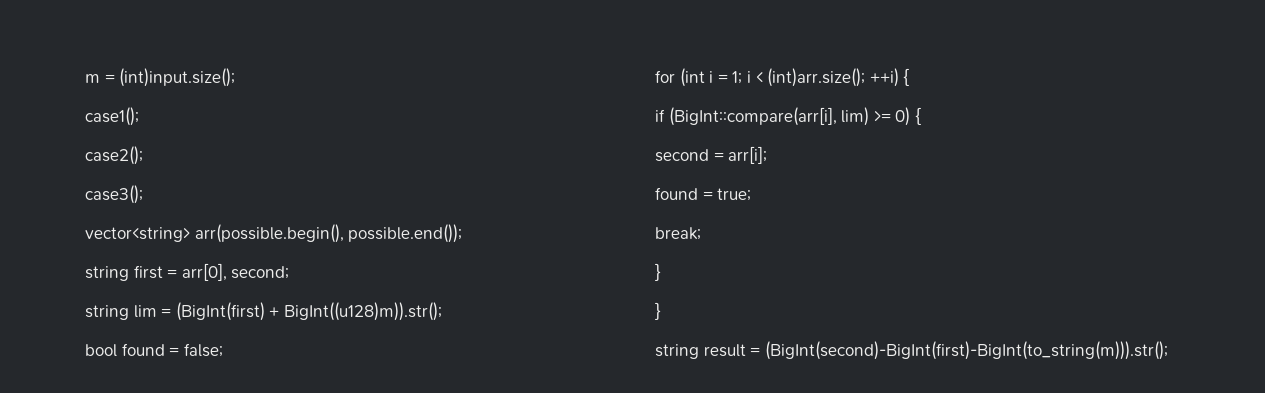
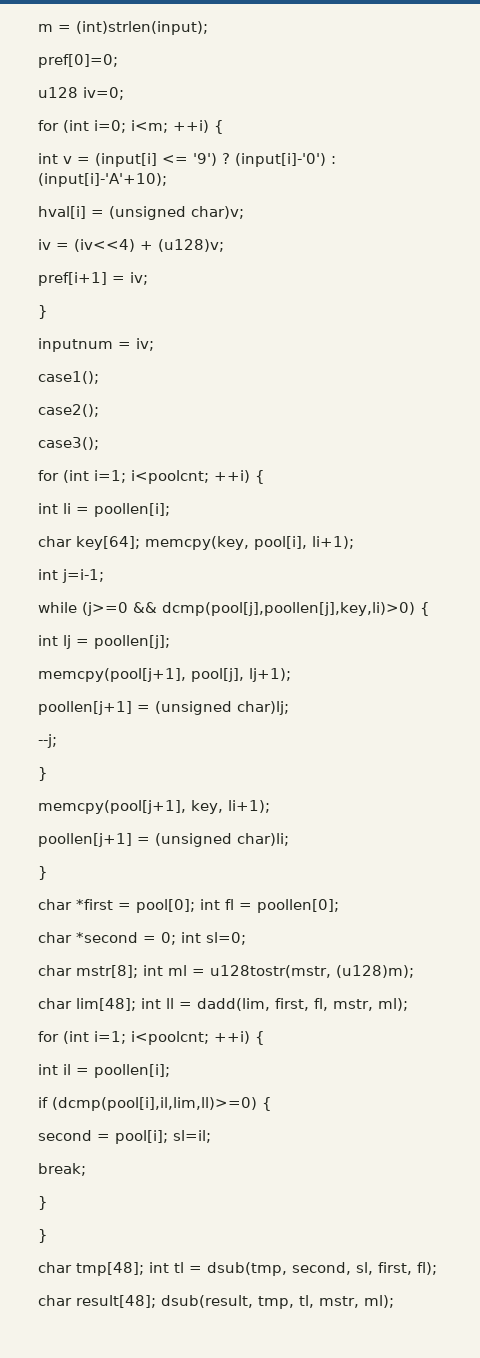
- m = (int)input.size();
+ m = (int)strlen(input);
+ pref[0]=0;
+ u128 iv=0;
+ for (int i=0; i<m; ++i) {
+ int v = (input[i] <= '9') ? (input[i]-'0') : (input[i]-'A'+10);
+ hval[i] = (unsigned char)v;
+ iv = (iv<<4) + (u128)v;
+ pref[i+1] = iv;
+ }
+ inputnum = iv;
  case1();
  case2();
  case3();
- vector<string> arr(possible.begin(), possible.end());
- string first = arr[0], second;
- string lim = (BigInt(first) + BigInt((u128)m)).str();
- bool found = false;
- for (int i = 1; i < (int)arr.size(); ++i) {
- if (BigInt::compare(arr[i], lim) >= 0) {
+ for (int i=1; i<poolcnt; ++i) {
+ int li = poollen[i];
+ char key[64]; memcpy(key, pool[i], li+1);
+ int j=i-1;
+ while (j>=0 && dcmp(pool[j],poollen[j],key,li)>0) {
+ int lj = poollen[j];
+ memcpy(pool[j+1], pool[j], lj+1);
+ poollen[j+1] = (unsigned char)lj;
+ --j;
+ }
+ memcpy(pool[j+1], key, li+1);
+ poollen[j+1] = (unsigned char)li;
+ }
+ char *first = pool[0]; int fl = poollen[0];
+ char *second = 0; int sl=0;
+ char mstr[8]; int ml = u128tostr(mstr, (u128)m);
+ char lim[48]; int ll = dadd(lim, first, fl, mstr, ml);
+ for (int i=1; i<poolcnt; ++i) {
+ int il = poollen[i];
+ if (dcmp(pool[i],il,lim,ll)>=0) {
- second = arr[i];
- found = true;
+ second = pool[i]; sl=il;
- string result = (BigInt(second)-BigInt(first)-BigInt(to_string(m))).str();
+ char tmp[48]; int tl = dsub(tmp, second, sl, first, fl);
+ char result[48]; dsub(result, tmp, tl, mstr, ml);

